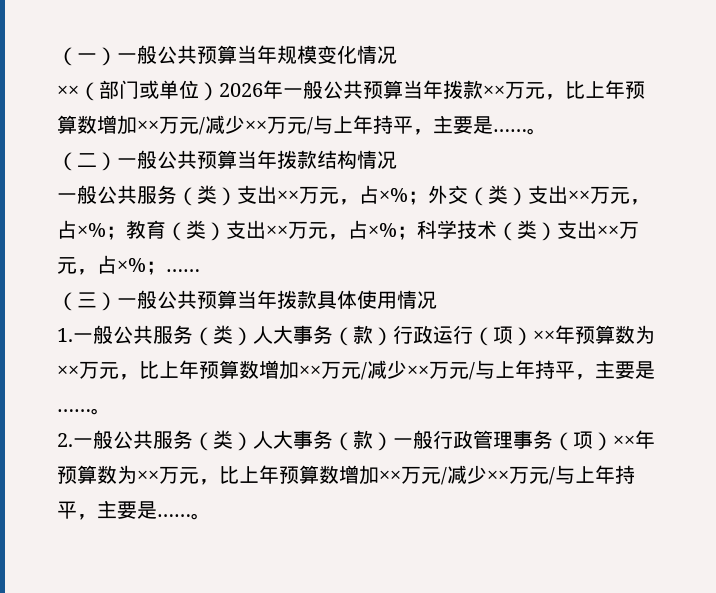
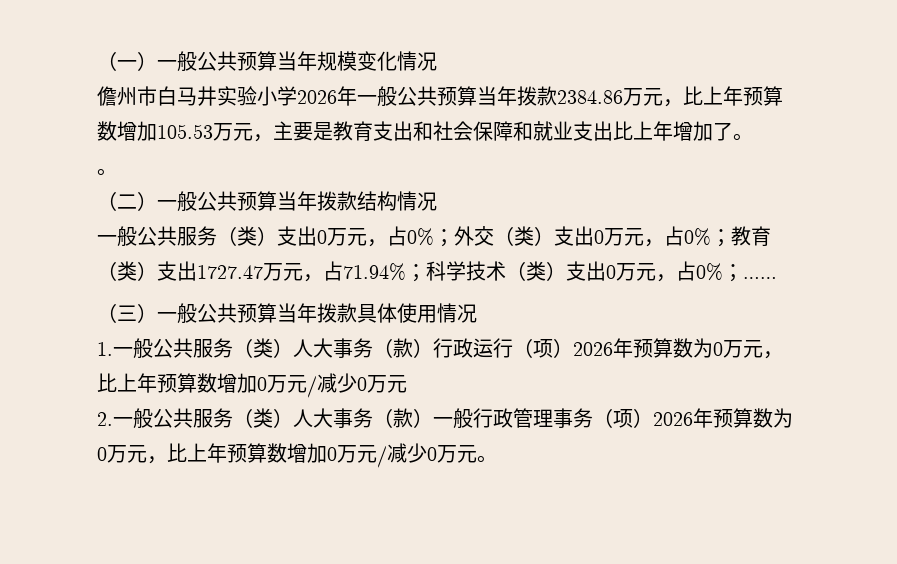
- ××（部门或单位）2026年一般公共预算当年拨款××万元，比上年预算数增加××万元/减少××万元/与上年持平，主要是……。
+ 儋州市白马井实验小学2026年一般公共预算当年拨款2384.86万元，比上年预算数增加105.53万元，主要是教育支出和社会保障和就业支出比上年增加了。
+ 。
- 一般公共服务（类）支出××万元，占×%；外交（类）支出××万元，占×%；教育（类）支出××万元，占×%；科学技术（类）支出××万元，占×%；……
+ 一般公共服务（类）支出0万元，占0%；外交（类）支出0万元，占0%；教育（类）支出1727.47万元，占71.94%；科学技术（类）支出0万元，占0%；……
- 1.一般公共服务（类）人大事务（款）行政运行（项）××年预算数为××万元，比上年预算数增加××万元/减少××万元/与上年持平，主要是……。
+ 1.一般公共服务（类）人大事务（款）行政运行（项）2026年预算数为0万元，比上年预算数增加0万元/减少0万元
- 2.一般公共服务（类）人大事务（款）一般行政管理事务（项）××年预算数为××万元，比上年预算数增加××万元/减少××万元/与上年持平，主要是……。
+ 2.一般公共服务（类）人大事务（款）一般行政管理事务（项）2026年预算数为0万元，比上年预算数增加0万元/减少0万元。

